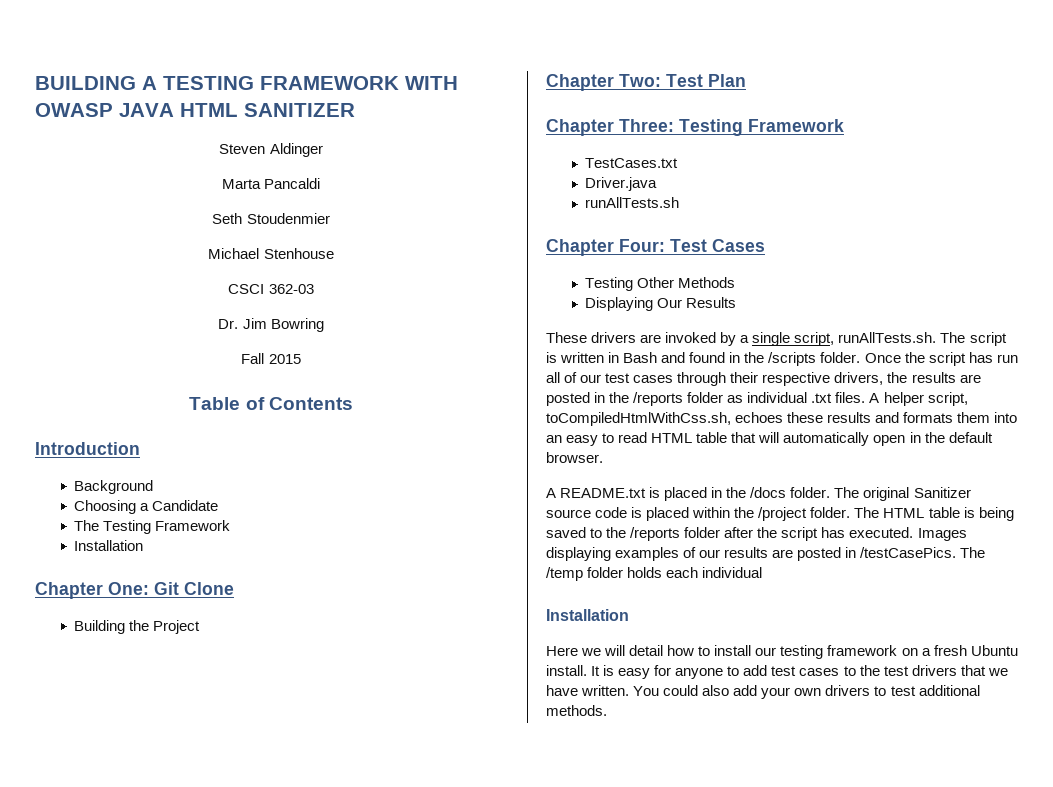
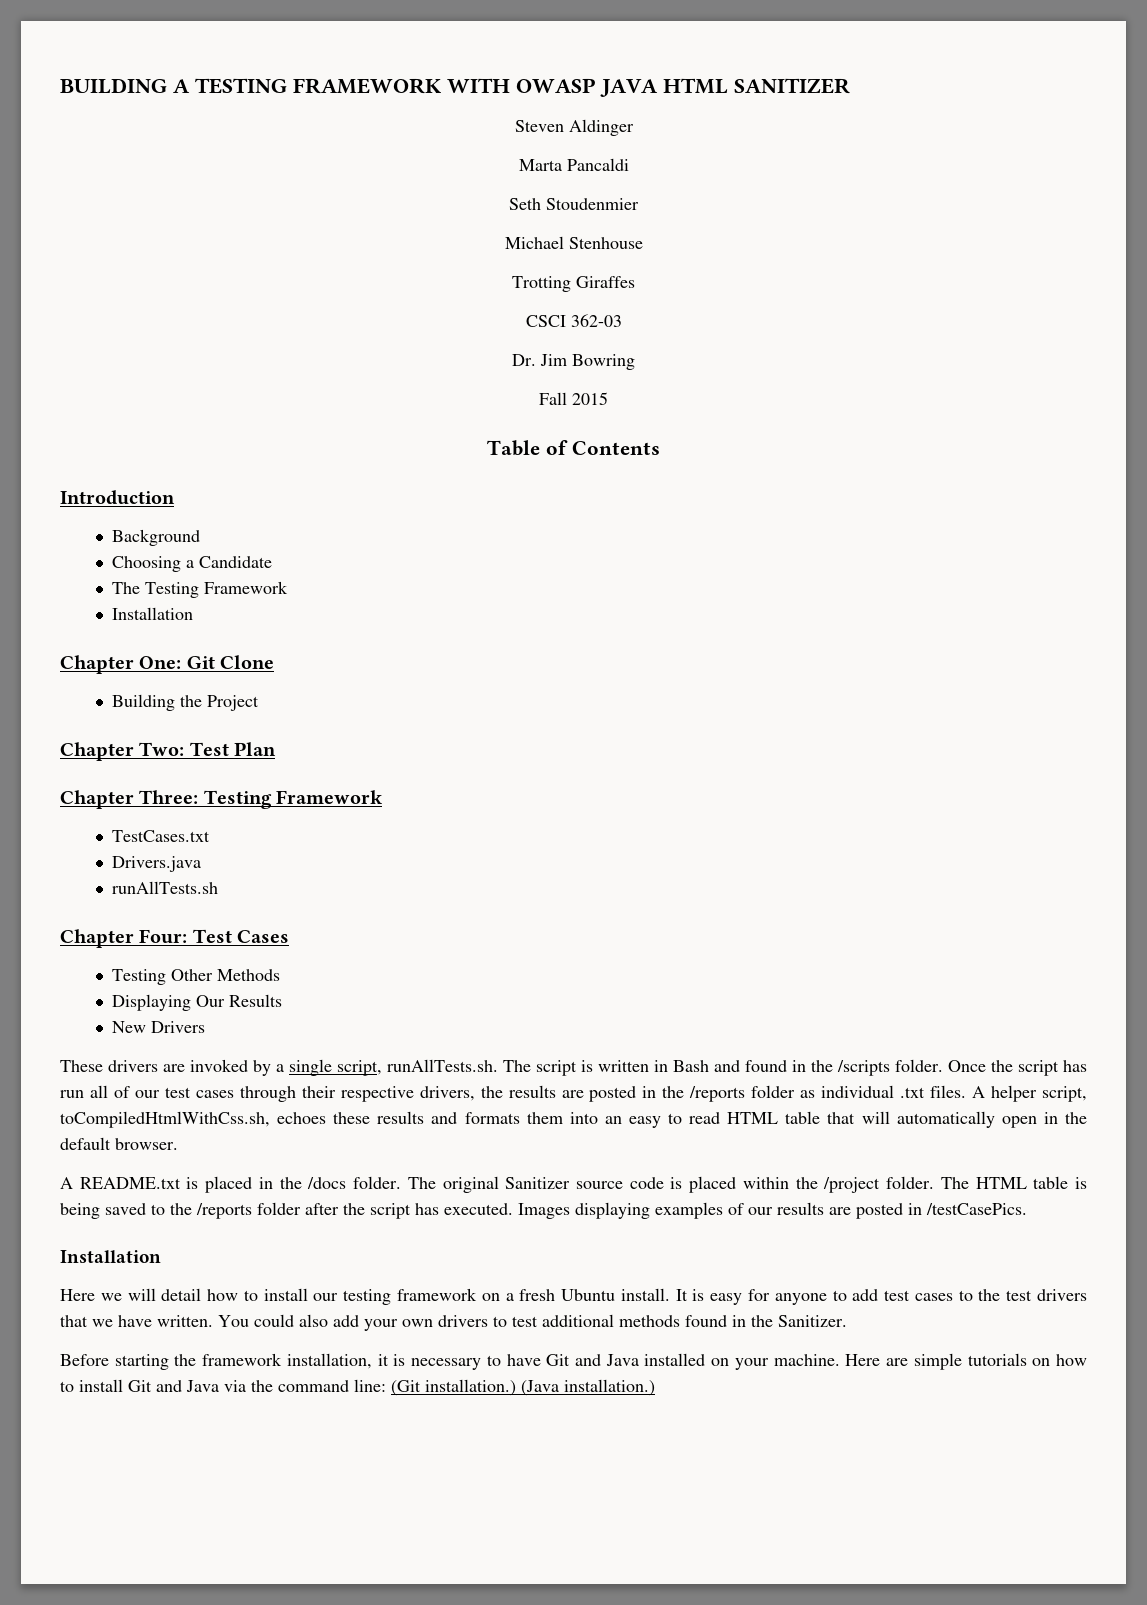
+ Trotting Giraffes
- Driver.java
+ Drivers.java
+ New Drivers
- The /temp folder holds each individual
- You could also add your own drivers to test additional methods.
+ You could also add your own drivers to test additional methods found in the Sanitizer.
+ Before starting the framework installation, it is necessary to have Git and Java installed on your machine. Here are simple tutorials on how to install Git and Java via the command line: (Git installation.) (Java installation.)

